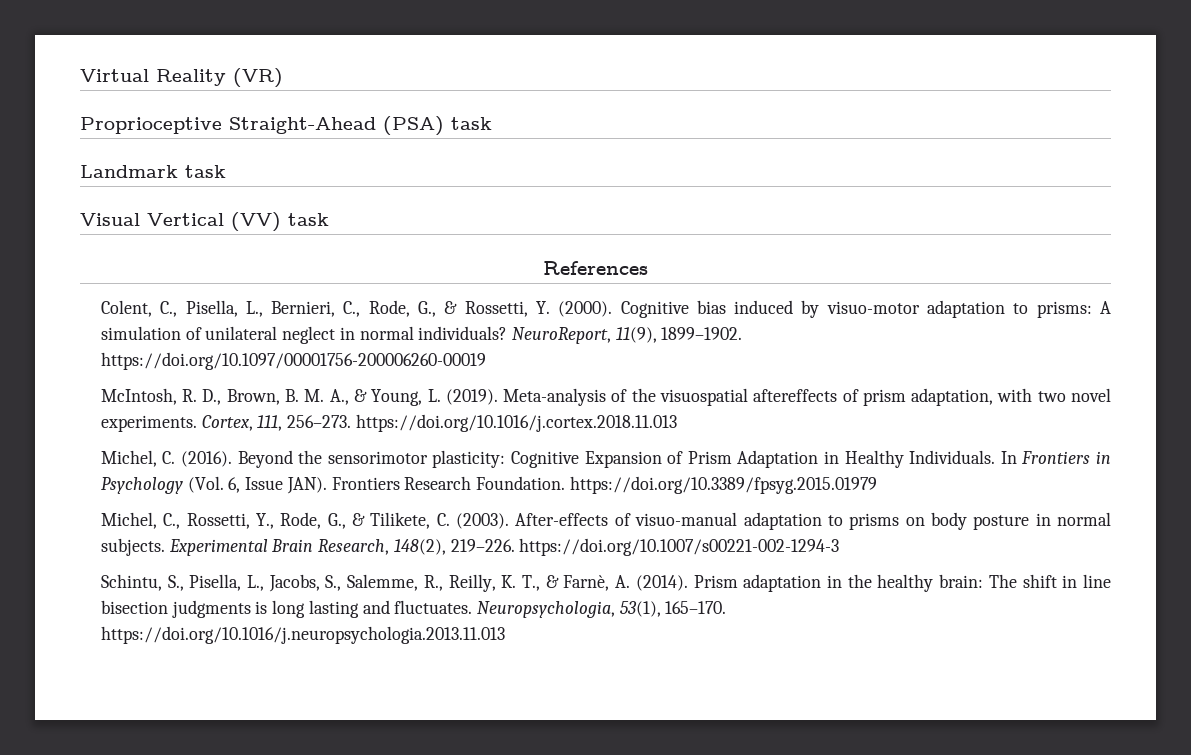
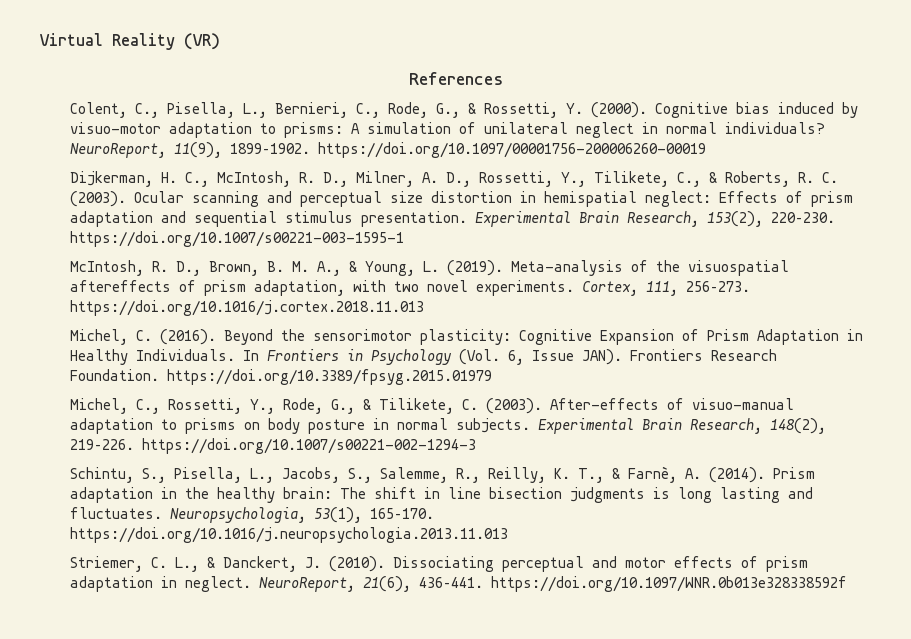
- Proprioceptive Straight-Ahead (PSA) task
- Landmark task
- Visual Vertical (VV) task
+ Dijkerman, H. C., McIntosh, R. D., Milner, A. D., Rossetti, Y., Tilikete, C., & Roberts, R. C. (2003). Ocular scanning and perceptual size distortion in hemispatial neglect: Effects of prism adaptation and sequential stimulus presentation. Experimental Brain Research, 153(2), 220–230. https://doi.org/10.1007/s00221-003-1595-1
+ Striemer, C. L., & Danckert, J. (2010). Dissociating perceptual and motor effects of prism adaptation in neglect. NeuroReport, 21(6), 436–441. https://doi.org/10.1097/WNR.0b013e328338592f

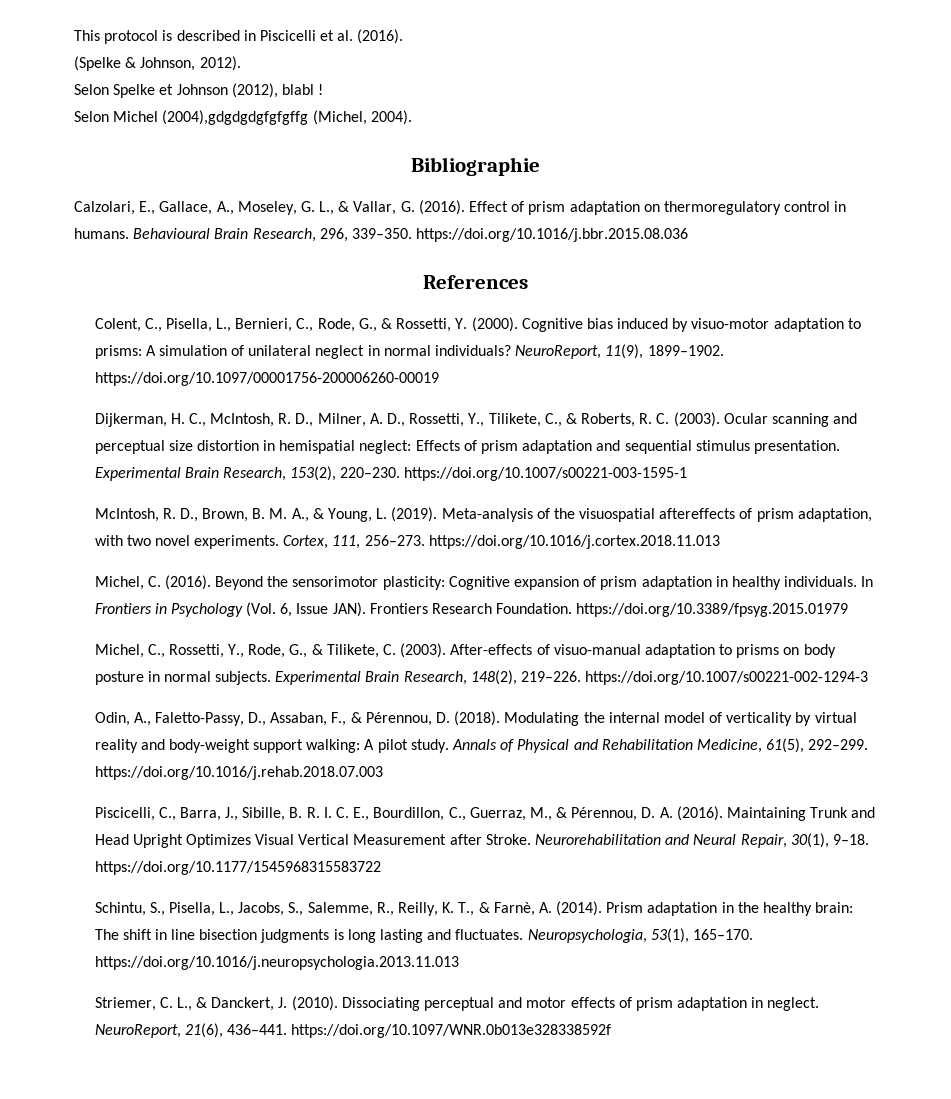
- Virtual Reality (VR)
+ This protocol is described in Piscicelli et al. (2016).
+ (Spelke & Johnson, 2012).
+ Selon Spelke et Johnson (2012), blabl !
+ Selon Michel (2004),gdgdgdgfgfgffg (Michel, 2004).
+ Bibliographie
+ Calzolari, E., Gallace, A., Moseley, G. L., & Vallar, G. (2016). Effect of prism adaptation on thermoregulatory control in humans. Behavioural Brain Research, 296, 339–350. https://doi.org/10.1016/j.bbr.2015.08.036
- Beyond the sensorimotor plasticity: Cognitive Expansion of Prism Adaptation in Healthy Individuals.
+ Beyond the sensorimotor plasticity: Cognitive expansion of prism adaptation in healthy individuals.
+ Odin, A., Faletto-Passy, D., Assaban, F., & Pérennou, D. (2018). Modulating the internal model of verticality by virtual reality and body-weight support walking: A pilot study. Annals of Physical and Rehabilitation Medicine, 61(5), 292–299. https://doi.org/10.1016/j.rehab.2018.07.003
+ Piscicelli, C., Barra, J., Sibille, B. R. I. C. E., Bourdillon, C., Guerraz, M., & Pérennou, D. A. (2016). Maintaining Trunk and Head Upright Optimizes Visual Vertical Measurement after Stroke. Neurorehabilitation and Neural Repair, 30(1), 9–18. https://doi.org/10.1177/1545968315583722

